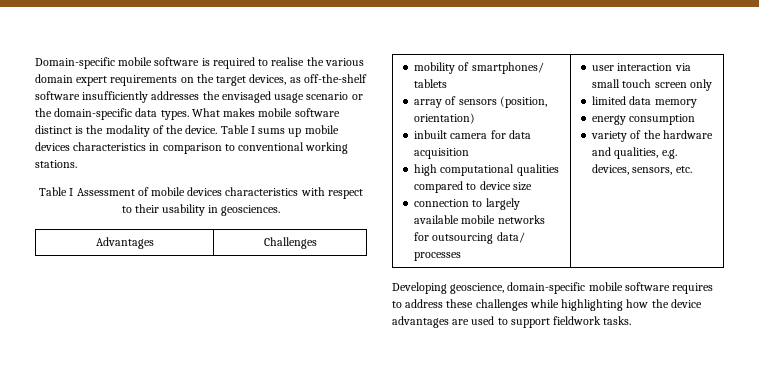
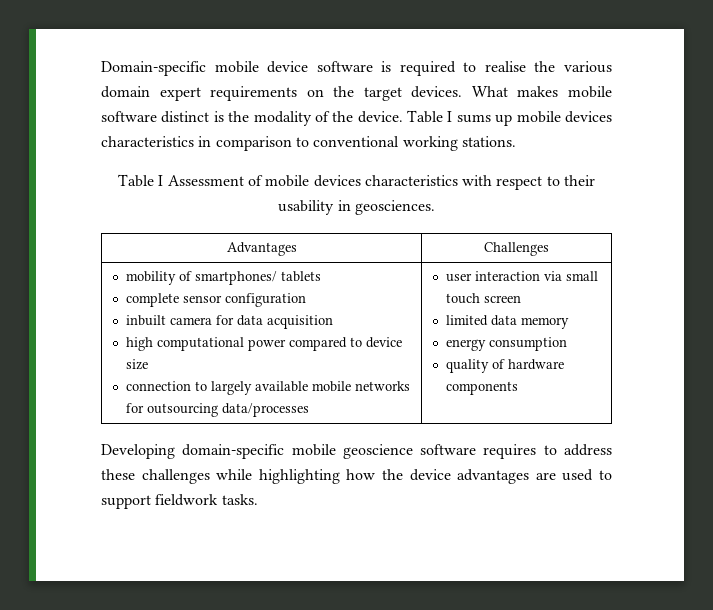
- Domain-specific mobile software is required to realise the various domain expert requirements on the target devices, as off-the-shelf software insufficiently addresses the envisaged usage scenario or the domain-specific data types.
+ Domain-specific mobile device software is required to realise the various domain expert requirements on the target devices.
- array of sensors (position, orientation)
+ complete sensor configuration
- high computational qualities compared to device size
+ high computational power compared to device size
- connection to largely available mobile networks for outsourcing data/ processes
+ connection to largely available mobile networks for outsourcing data/processes
- user interaction via small touch screen only
+ user interaction via small touch screen
- variety of the hardware and qualities, e.g. devices, sensors, etc.
+ quality of hardware components
- Developing geoscience, domain-specific mobile software requires to address these challenges while highlighting how the device advantages are used to support fieldwork tasks.
+ Developing domain-specific mobile geoscience software requires to address these challenges while highlighting how the device advantages are used to support fieldwork tasks.

